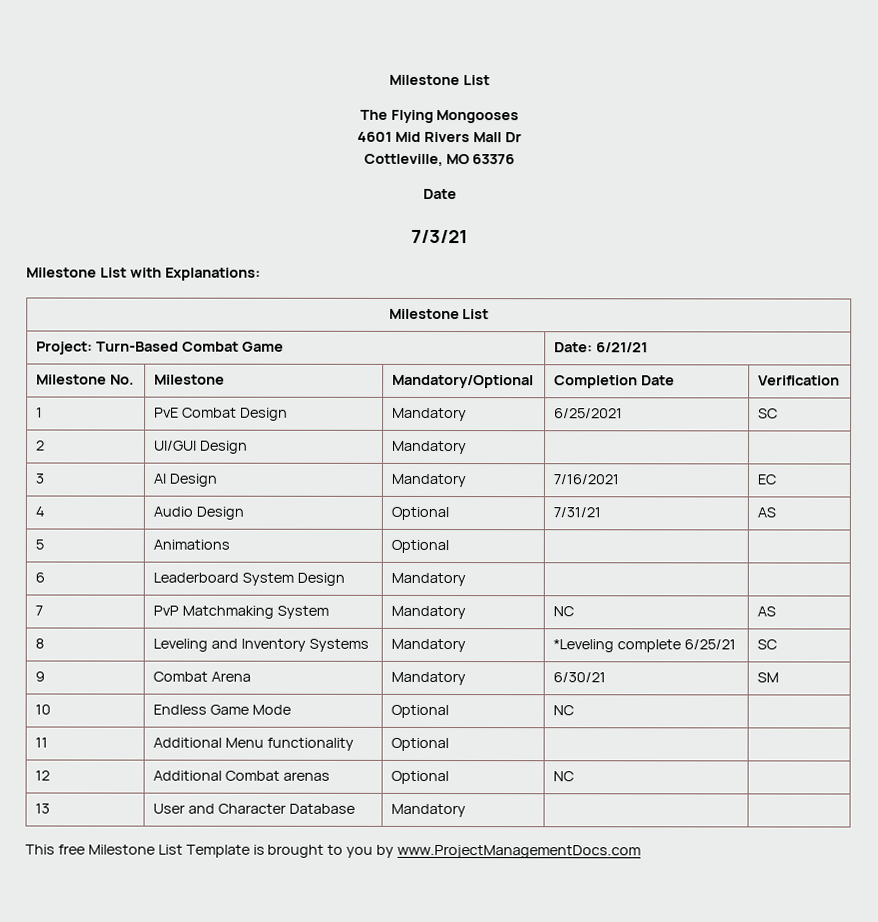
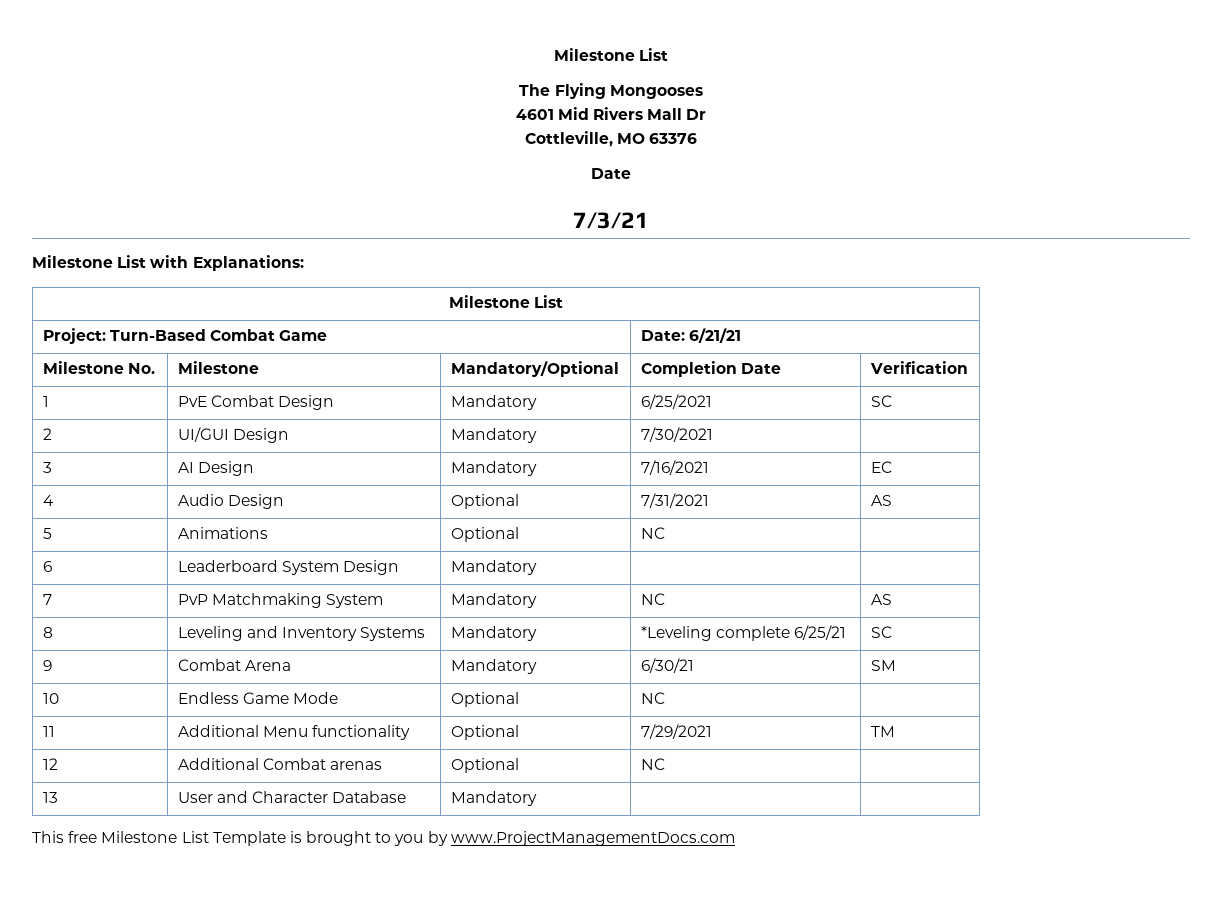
- 2 | UI/GUI Design | Mandatory | |
+ 2 | UI/GUI Design | Mandatory | 7/30/2021 |
- 4 | Audio Design | Optional | 7/31/21 | AS
+ 4 | Audio Design | Optional | 7/31/2021 | AS
- 5 | Animations | Optional | |
+ 5 | Animations | Optional | NC |
- 11 | Additional Menu functionality | Optional | |
+ 11 | Additional Menu functionality | Optional | 7/29/2021 | TM

